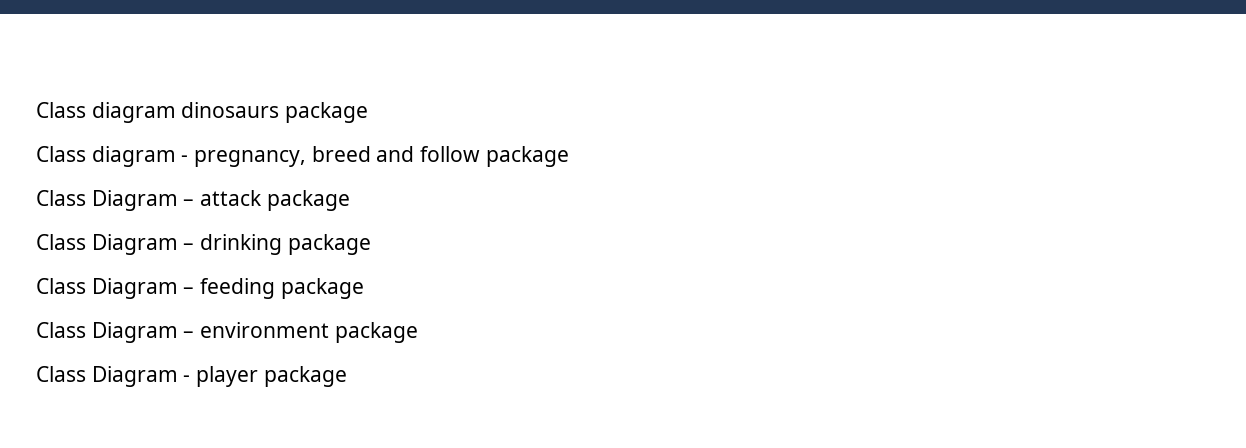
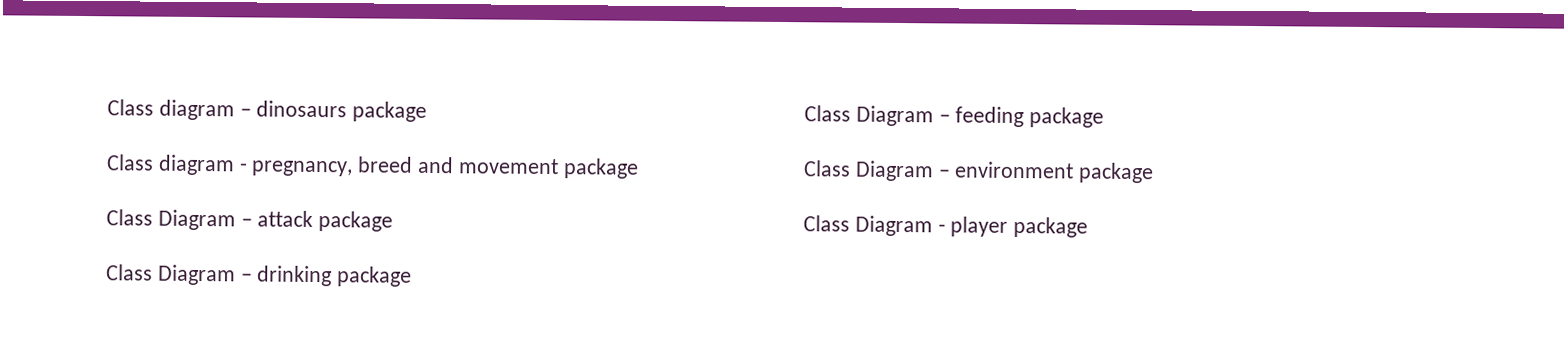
- Class diagram dinosaurs package
+ Class diagram – dinosaurs package
- Class diagram - pregnancy, breed and follow package
+ Class diagram - pregnancy, breed and movement package

